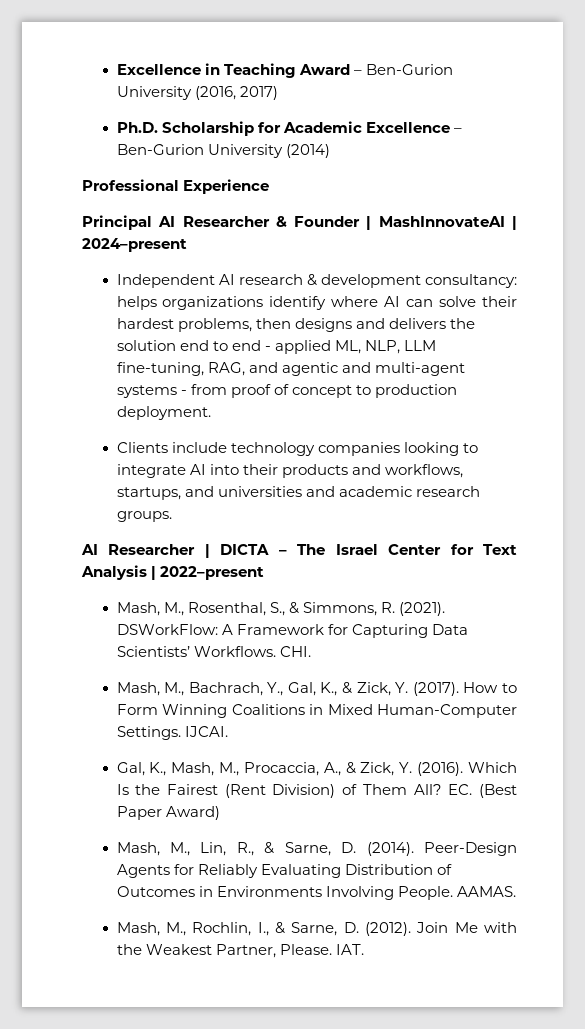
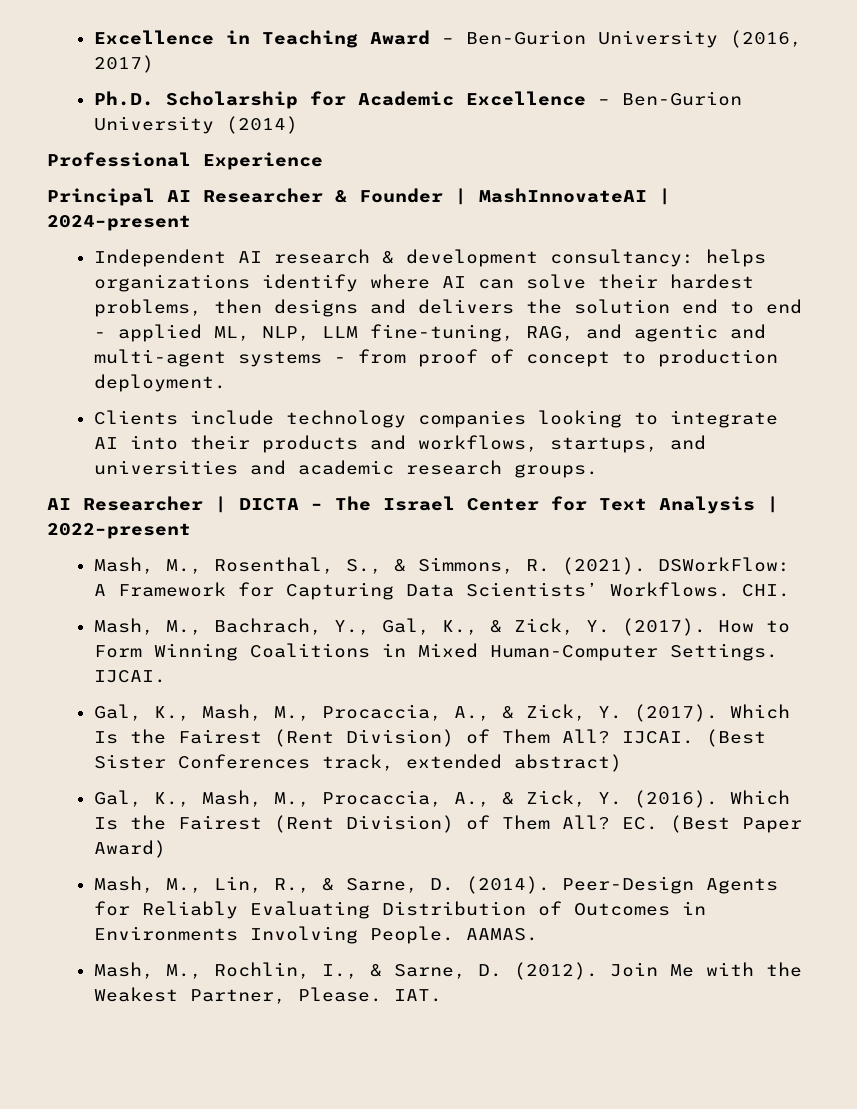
+ Gal, K., Mash, M., Procaccia, A., & Zick, Y. (2017). Which Is the Fairest (Rent Division) of Them All? IJCAI. (Best Sister Conferences track, extended abstract)

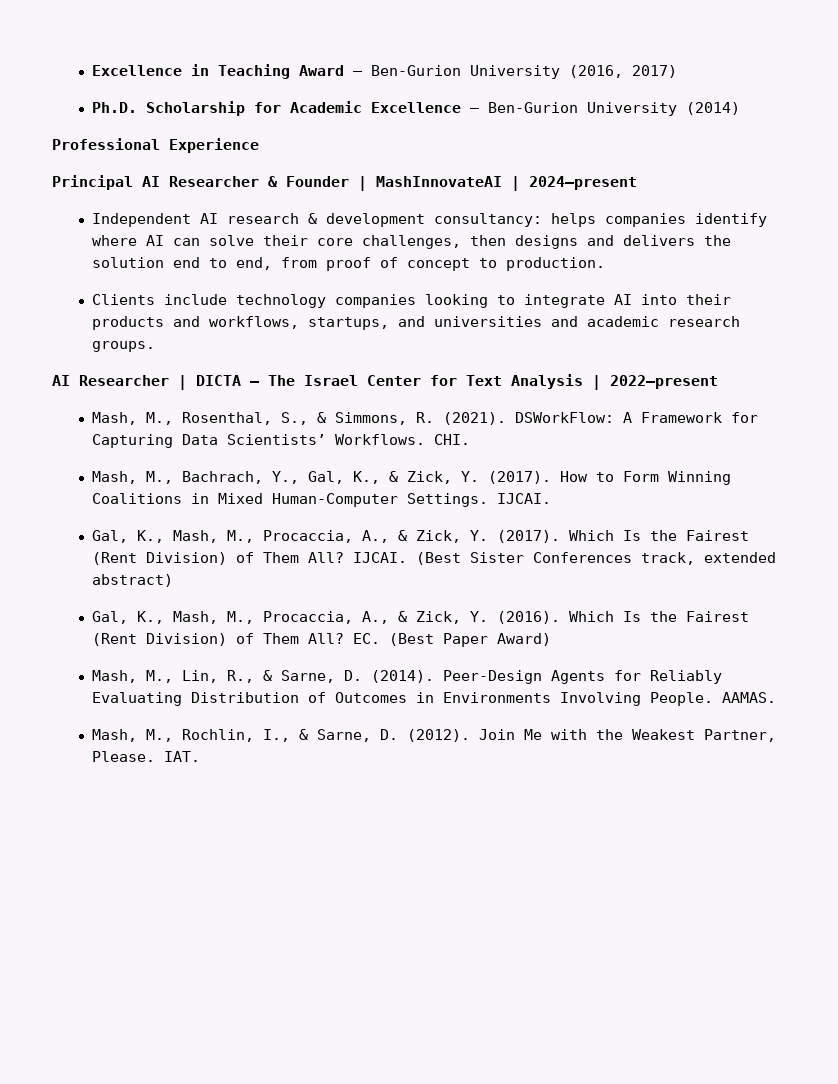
- Independent AI research & development consultancy: helps organizations identify where AI can solve their hardest problems, then designs and delivers the solution end to end - applied ML, NLP, LLM fine-tuning, RAG, and agentic and multi-agent systems - from proof of concept to production deployment.
+ Independent AI research & development consultancy: helps companies identify where AI can solve their core challenges, then designs and delivers the solution end to end, from proof of concept to production.

